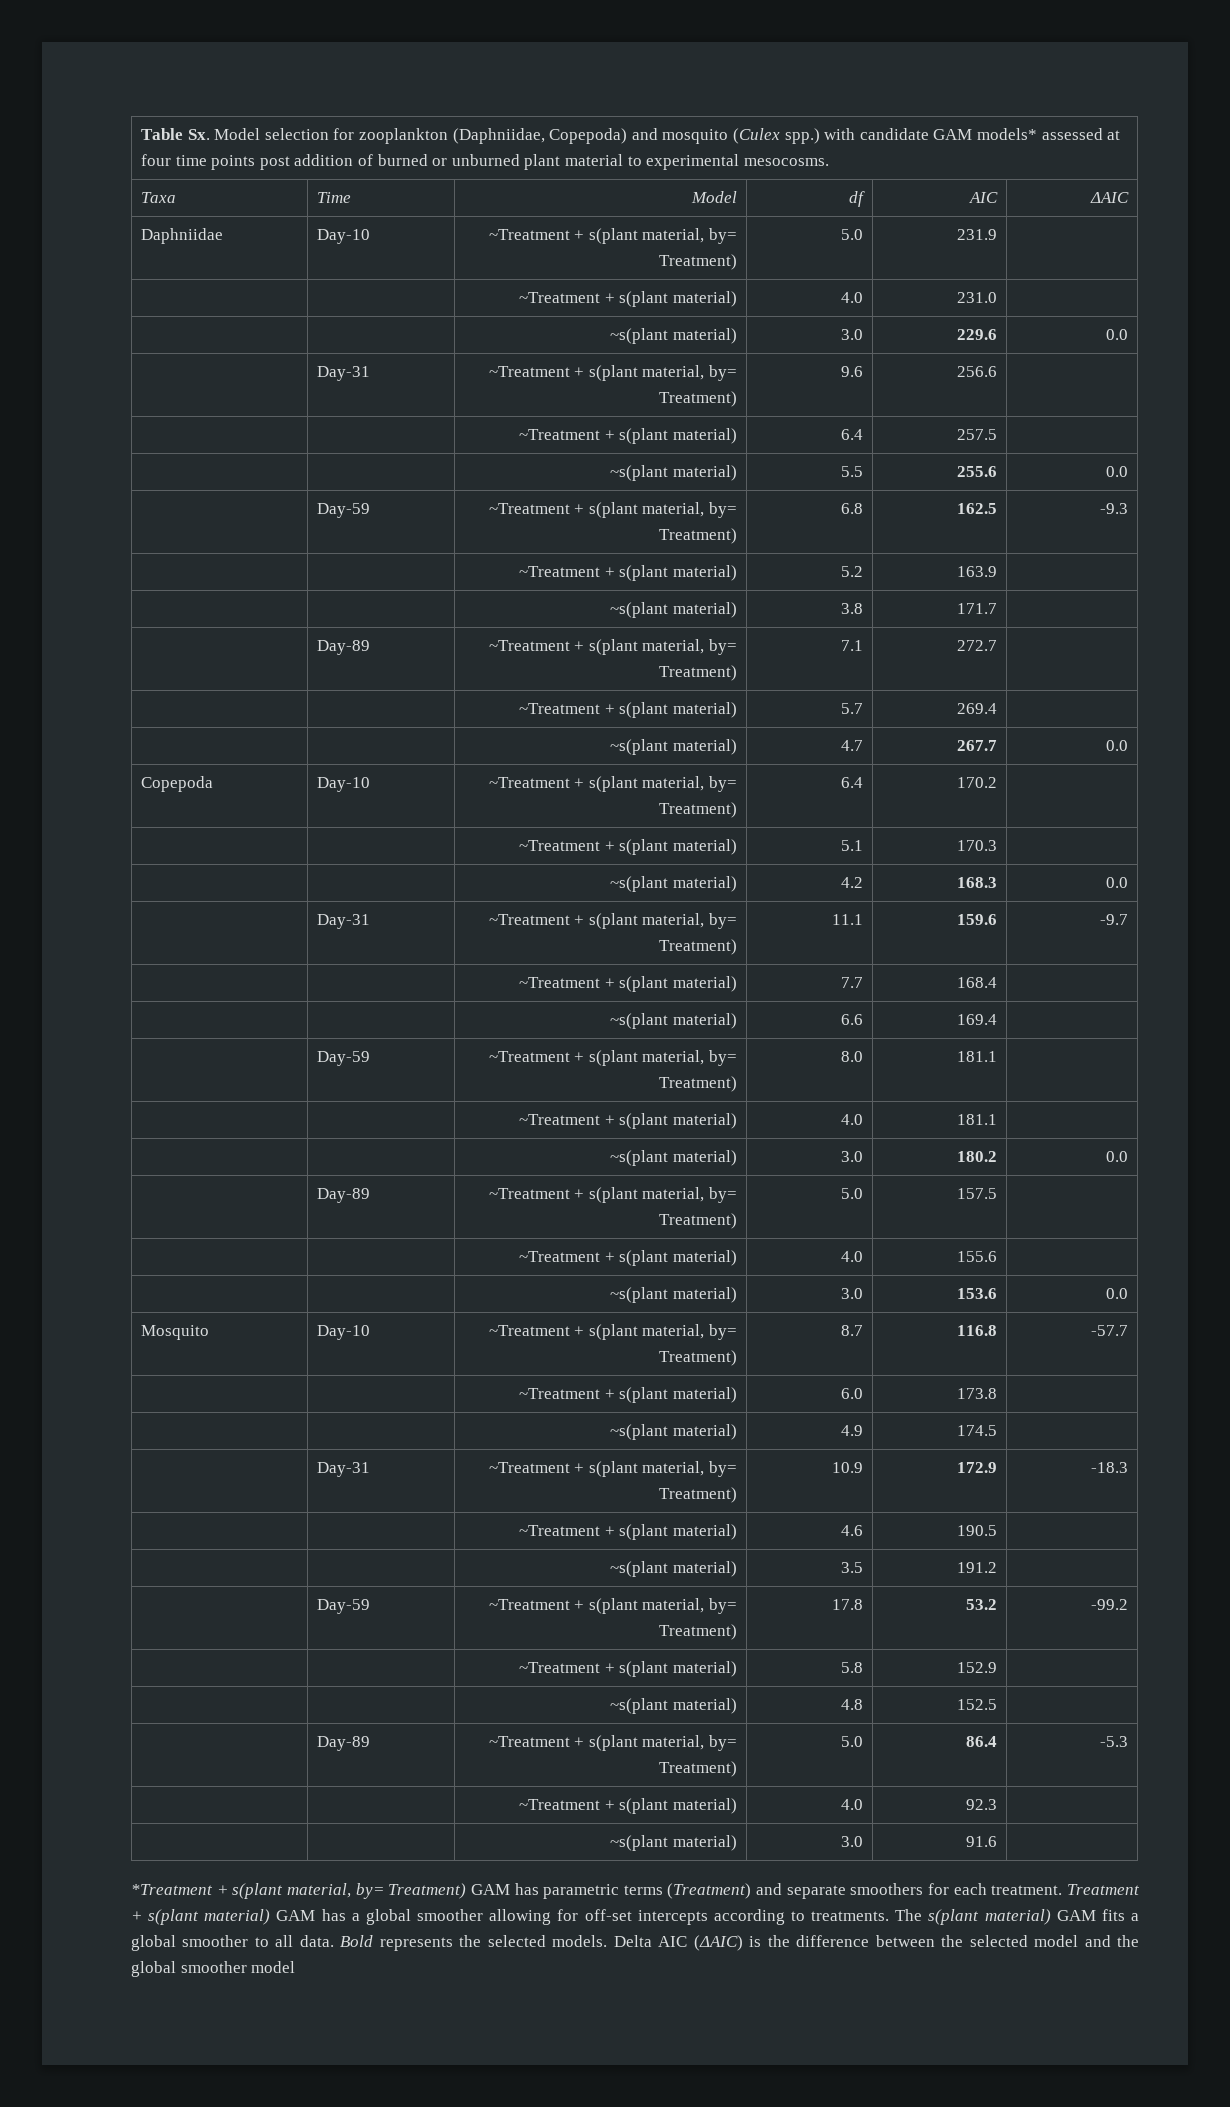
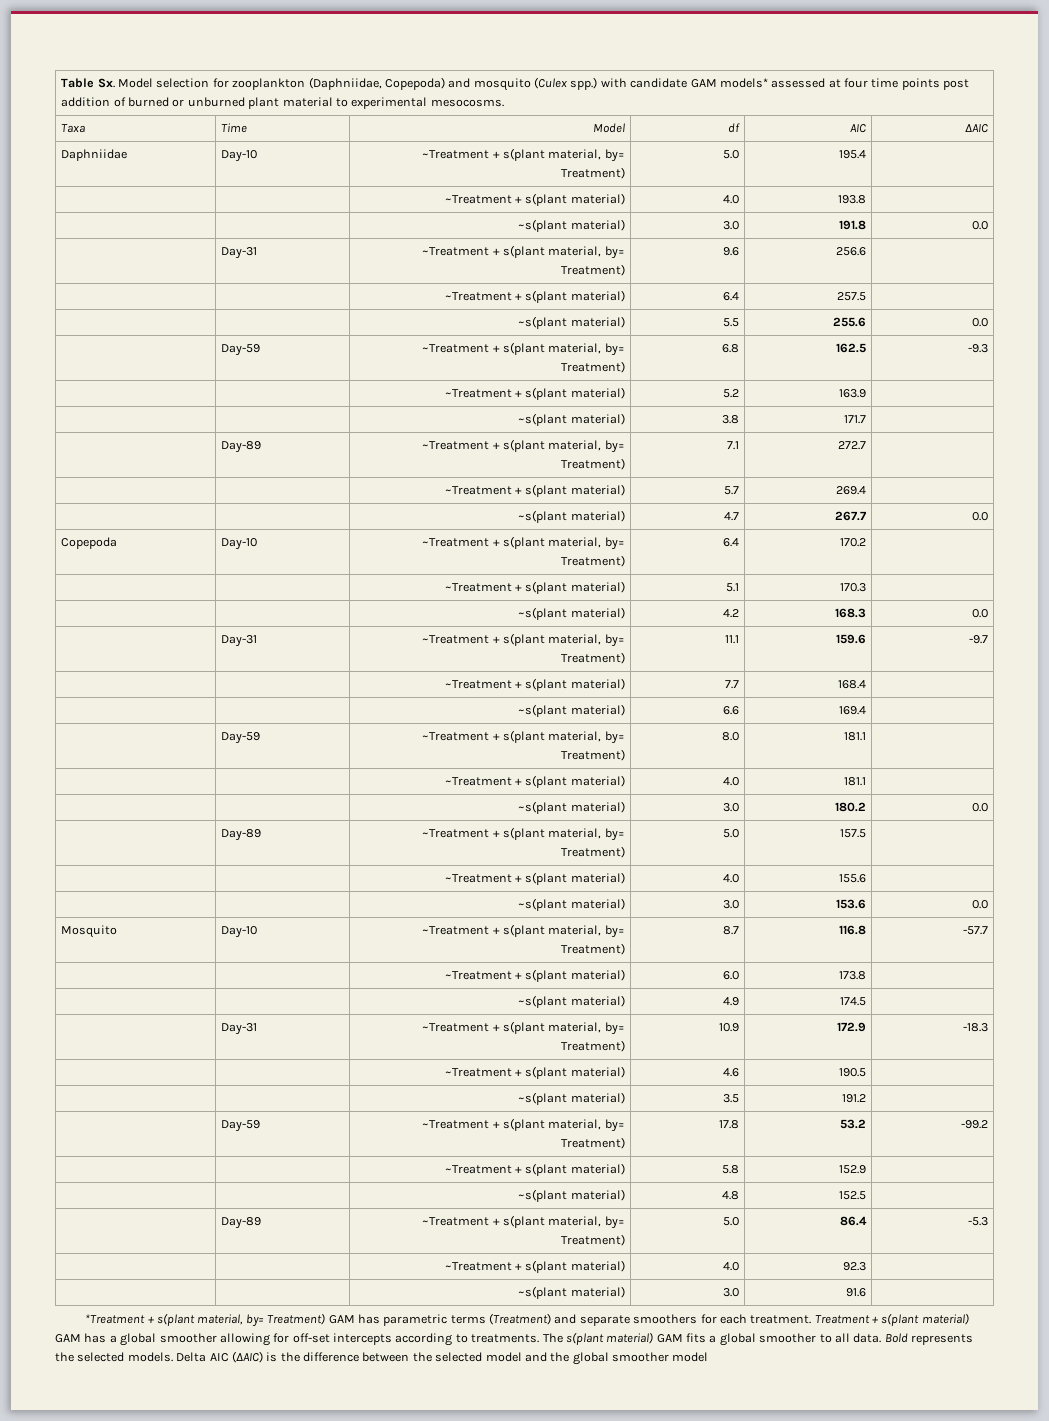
- Daphniidae | Day-10 | ~Treatment + s(plant material, by= Treatment) | 5.0 | 231.9 |
- | | ~Treatment + s(plant material) | 4.0 | 231.0 |
- | | ~s(plant material) | 3.0 | 229.6 | 0.0
+ Daphniidae | Day-10 | ~Treatment + s(plant material, by= Treatment) | 5.0 | 195.4 |
+ | | ~Treatment + s(plant material) | 4.0 | 193.8 |
+ | | ~s(plant material) | 3.0 | 191.8 | 0.0

